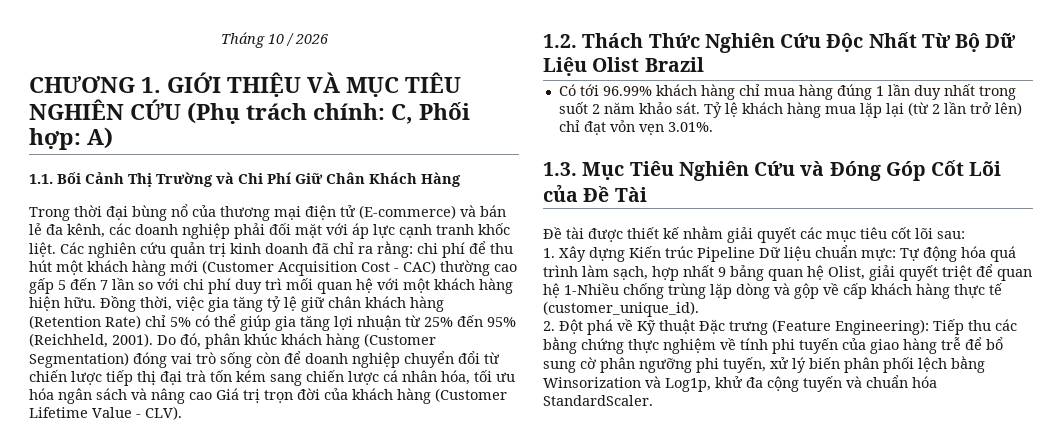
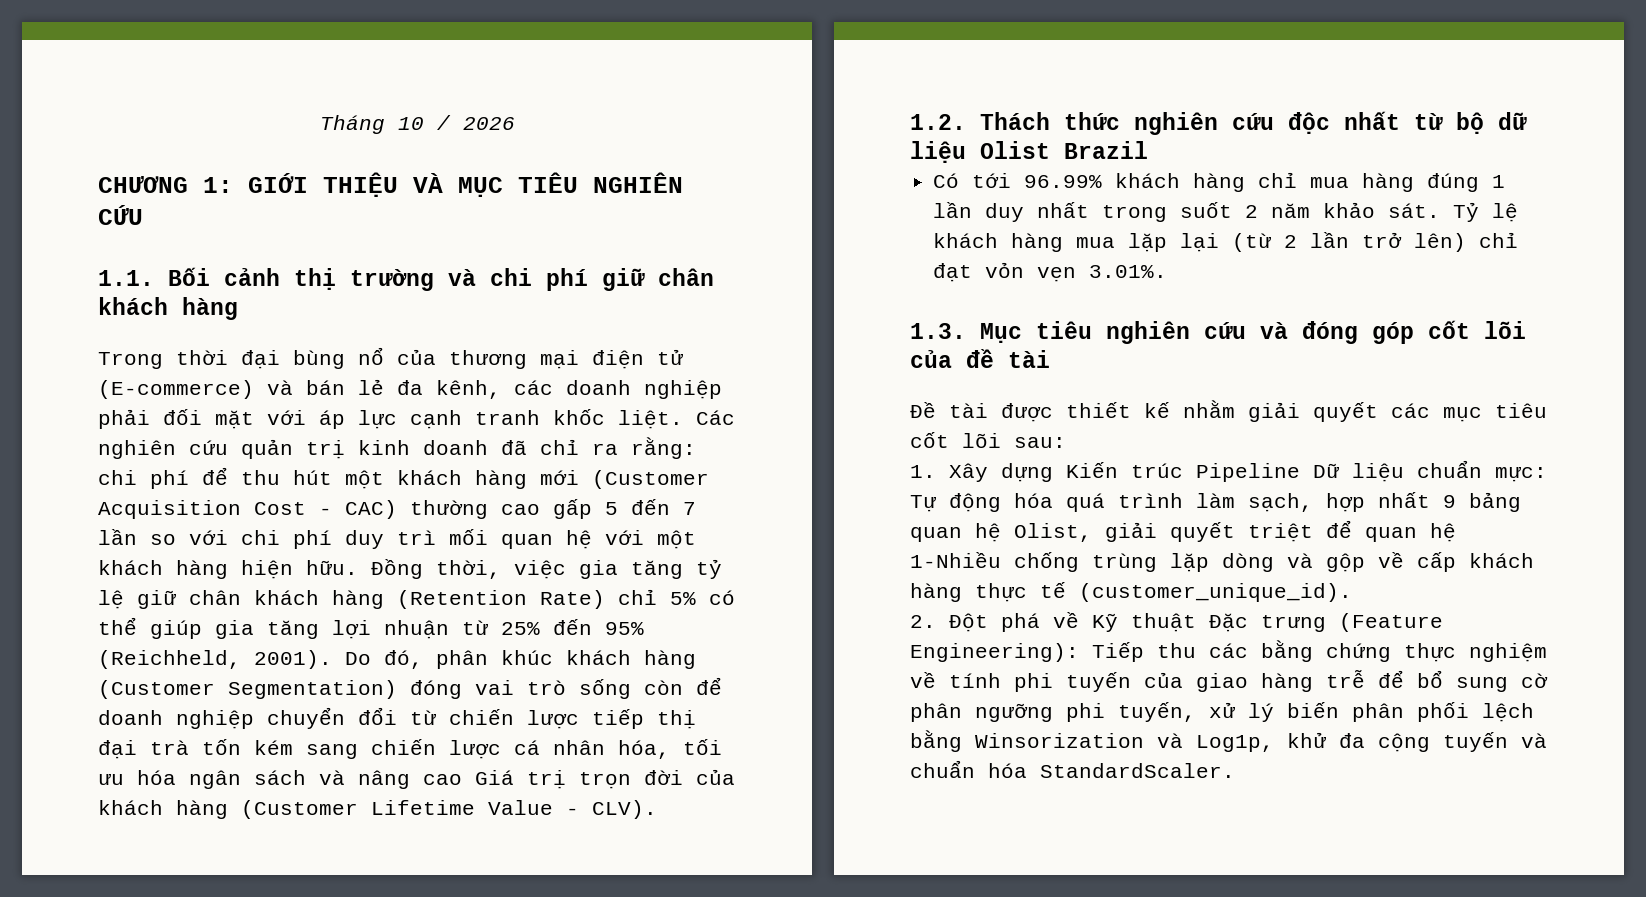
- CHƯƠNG 1. GIỚI THIỆU VÀ MỤC TIÊU NGHIÊN CỨU (Phụ trách chính: C, Phối hợp: A)
- 1.1. Bối Cảnh Thị Trường và Chi Phí Giữ Chân Khách Hàng
+ CHƯƠNG 1: GIỚI THIỆU VÀ MỤC TIÊU NGHIÊN CỨU
+ 1.1. Bối cảnh thị trường và chi phí giữ chân khách hàng
- 1.2. Thách Thức Nghiên Cứu Độc Nhất Từ Bộ Dữ Liệu Olist Brazil
+ 1.2. Thách thức nghiên cứu độc nhất từ bộ dữ liệu Olist Brazil
- 1.3. Mục Tiêu Nghiên Cứu và Đóng Góp Cốt Lõi của Đề Tài
+ 1.3. Mục tiêu nghiên cứu và đóng góp cốt lõi của đề tài

